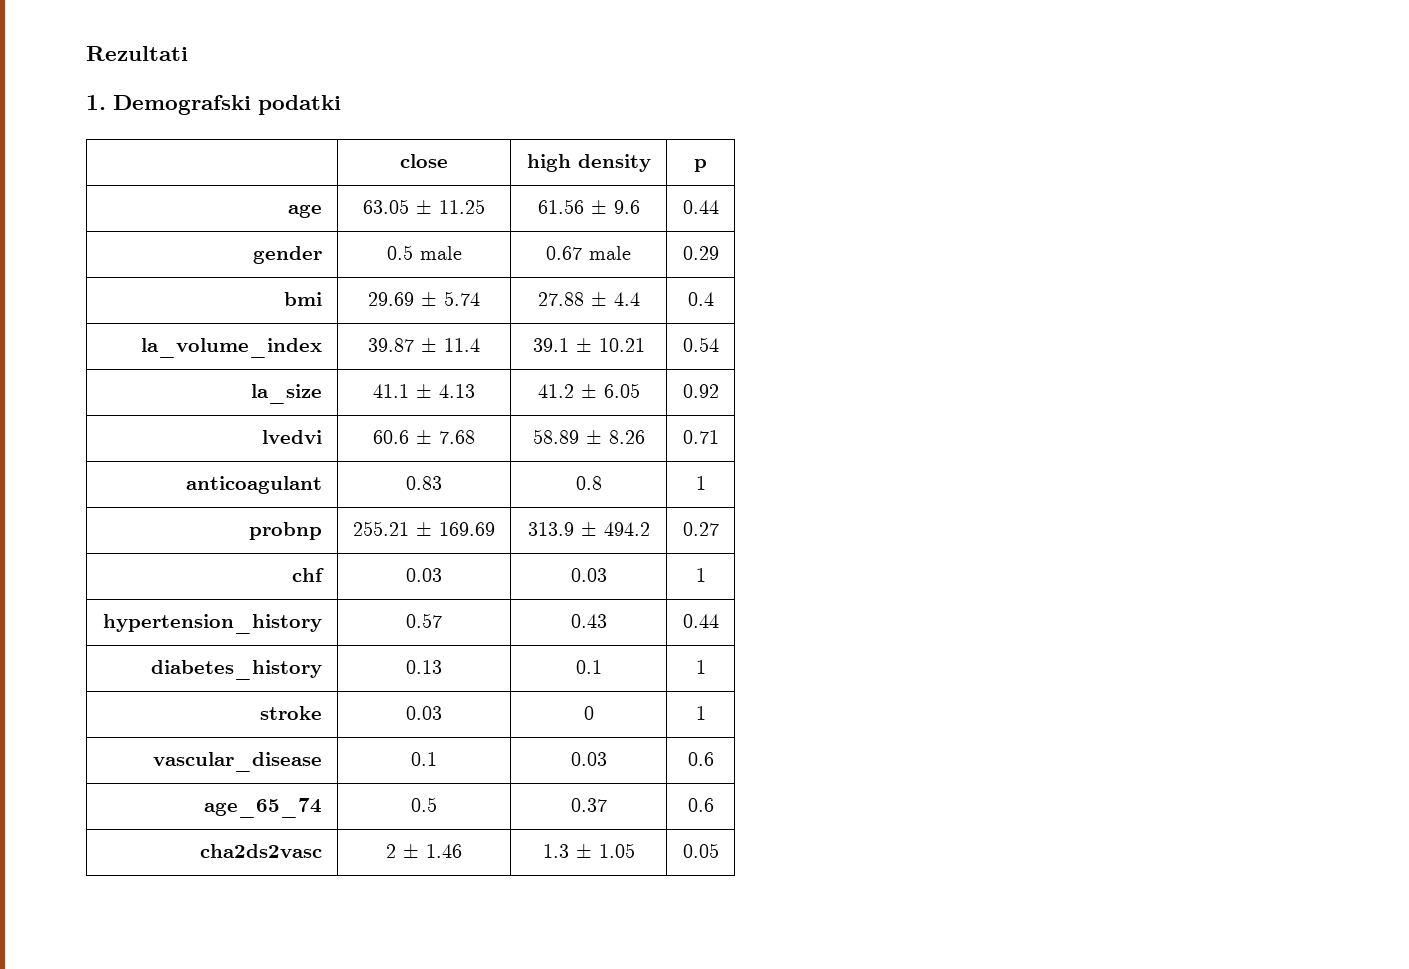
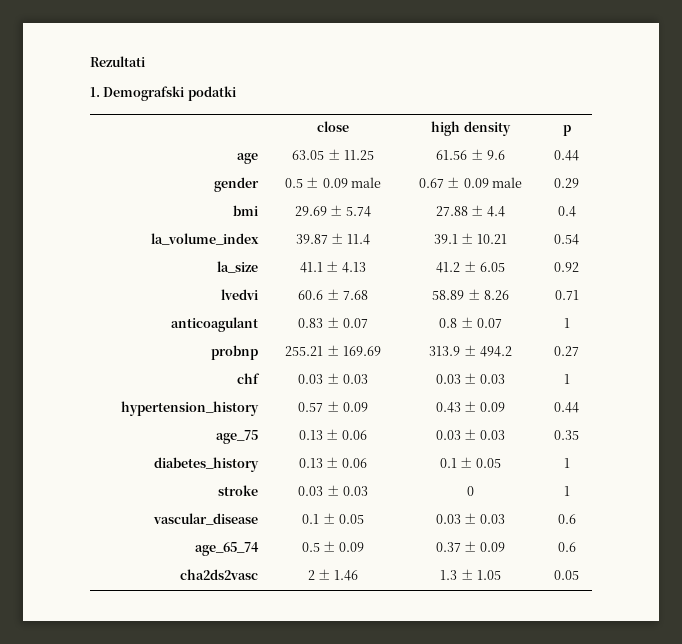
- gender | 0.5 male | 0.67 male | 0.29
+ gender | 0.5 ± 0.09 male | 0.67 ± 0.09 male | 0.29
- anticoagulant | 0.83 | 0.8 | 1
+ anticoagulant | 0.83 ± 0.07 | 0.8 ± 0.07 | 1
- chf | 0.03 | 0.03 | 1
+ chf | 0.03 ± 0.03 | 0.03 ± 0.03 | 1
- hypertension_history | 0.57 | 0.43 | 0.44
+ hypertension_history | 0.57 ± 0.09 | 0.43 ± 0.09 | 0.44
+ age_75 | 0.13 ± 0.06 | 0.03 ± 0.03 | 0.35
- diabetes_history | 0.13 | 0.1 | 1
+ diabetes_history | 0.13 ± 0.06 | 0.1 ± 0.05 | 1
- stroke | 0.03 | 0 | 1
+ stroke | 0.03 ± 0.03 | 0 | 1
- vascular_disease | 0.1 | 0.03 | 0.6
+ vascular_disease | 0.1 ± 0.05 | 0.03 ± 0.03 | 0.6
- age_65_74 | 0.5 | 0.37 | 0.6
+ age_65_74 | 0.5 ± 0.09 | 0.37 ± 0.09 | 0.6

